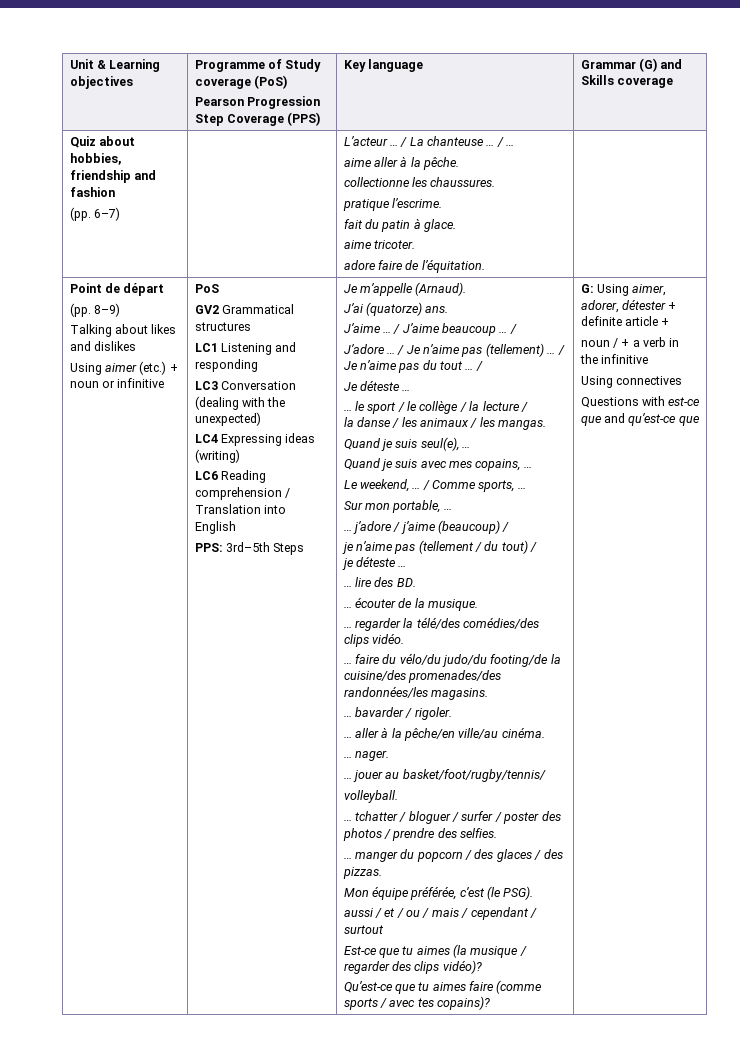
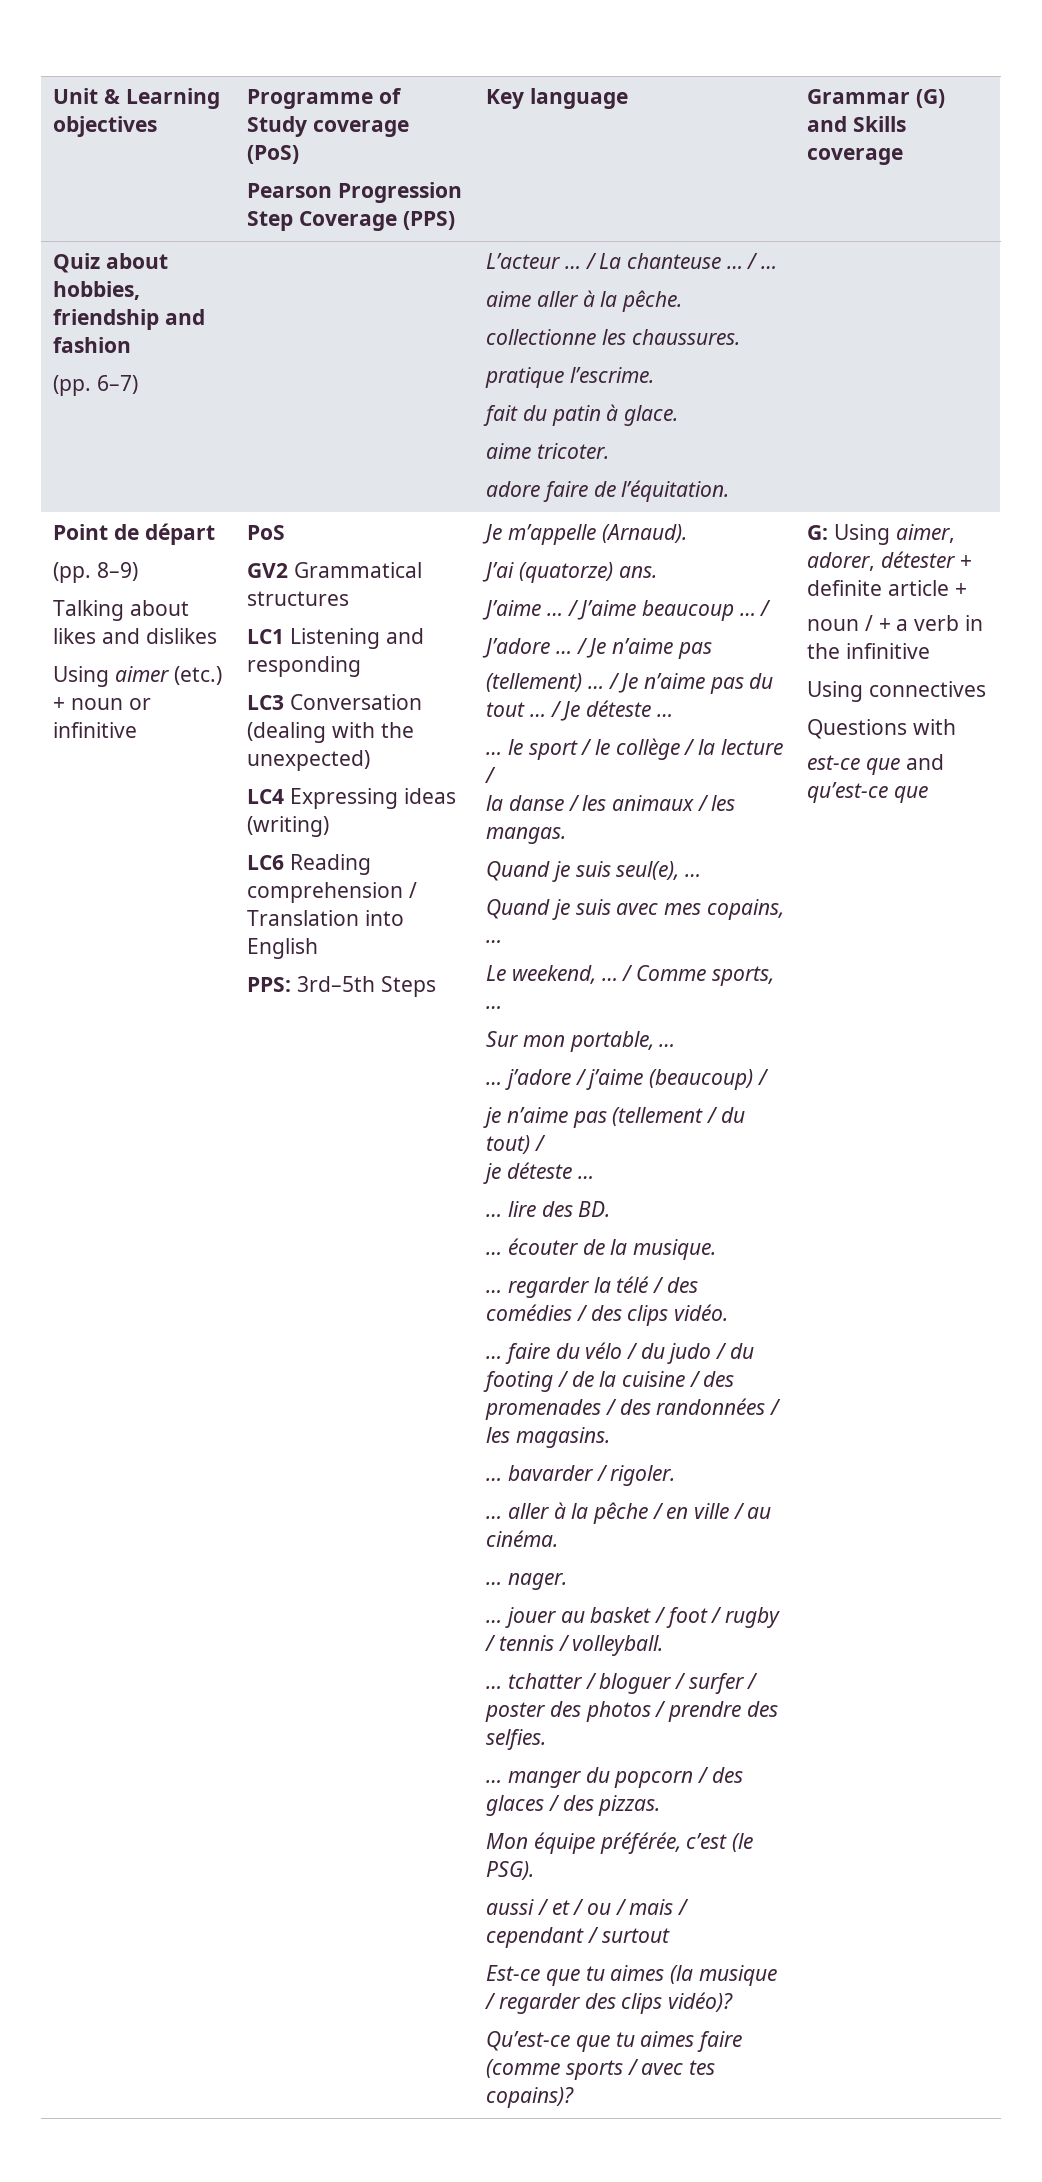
- J’adore … / Je n’aime pas (tellement) …
+ J’adore … / Je n’aime pas
+ (tellement) …
- / Je n’aime pas du tout … /
- Je déteste …
+ / Je n’aime pas du tout … / Je déteste …
- … regarder la télé/des comédies/des clips vidéo.
+ … regarder la télé / des comédies / des clips vidéo.
- … faire du vélo/du judo/du footing/de la cuisine/des promenades/des randonnées/les magasins.
+ … faire du vélo / du judo / du footing / de la cuisine / des promenades / des randonnées / les magasins.
- … aller à la pêche/en ville/au cinéma.
+ … aller à la pêche / en ville / au cinéma.
- … jouer au basket/foot/rugby/tennis/
- volleyball.
+ … jouer au basket / foot / rugby / tennis / volleyball.
- Questions with est-ce que and qu’est-ce que
+ Questions with
+ est-ce que and qu’est-ce que

